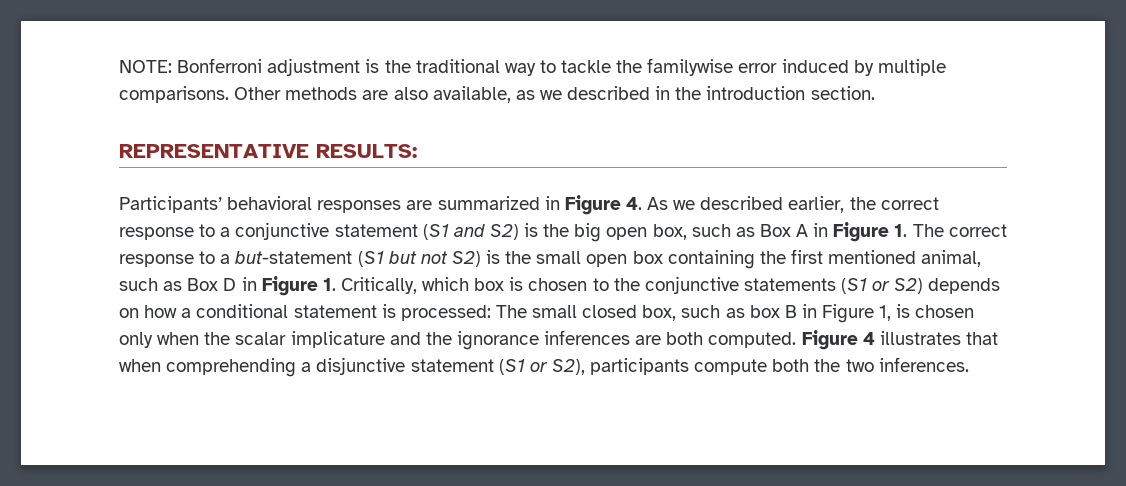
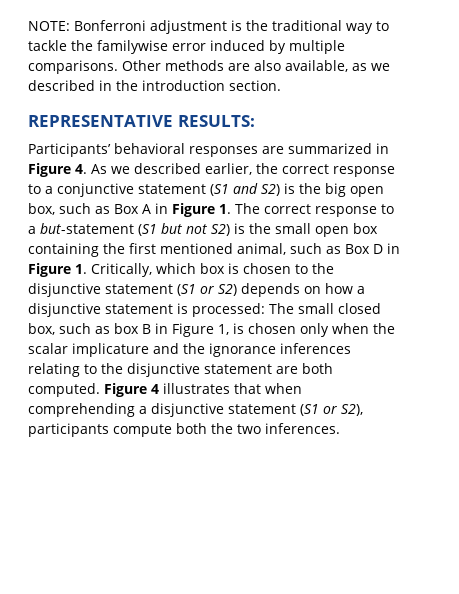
- Participants’ behavioral responses are summarized in Figure 4. As we described earlier, the correct response to a conjunctive statement (S1 and S2) is the big open box, such as Box A in Figure 1. The correct response to a but-statement (S1 but not S2) is the small open box containing the first mentioned animal, such as Box D in Figure 1. Critically, which box is chosen to the conjunctive statements (S1 or S2) depends on how a conditional statement is processed:
+ Participants’ behavioral responses are summarized in Figure 4. As we described earlier, the correct response to a conjunctive statement (S1 and S2) is the big open box, such as Box A in Figure 1. The correct response to a but-statement (S1 but not S2) is the small open box containing the first mentioned animal, such as Box D in Figure 1. Critically, which box is chosen to the disjunctive statement (S1 or S2) depends on how a disjunctive statement is processed:
- The small closed box, such as box B in Figure 1, is chosen only when the scalar implicature and the ignorance inferences are both computed.
+ The small closed box, such as box B in Figure 1, is chosen only when the scalar implicature and the ignorance inferences relating to the disjunctive statement are both computed.

